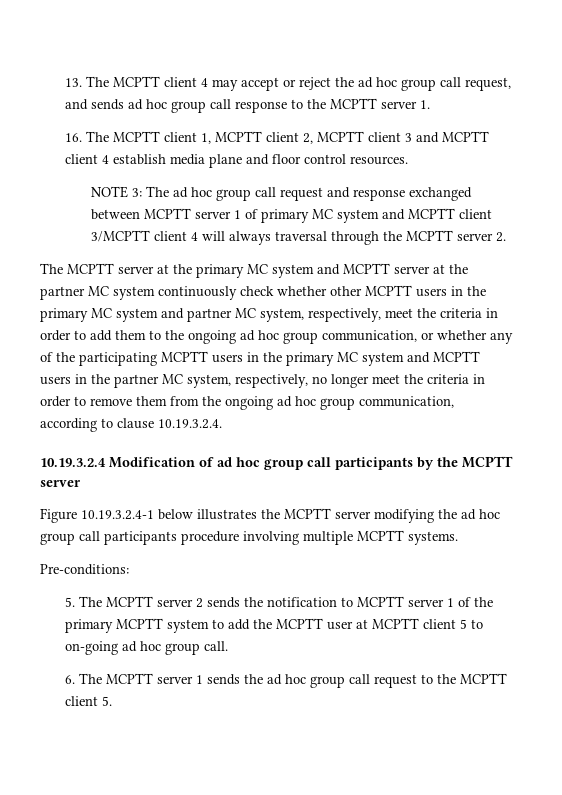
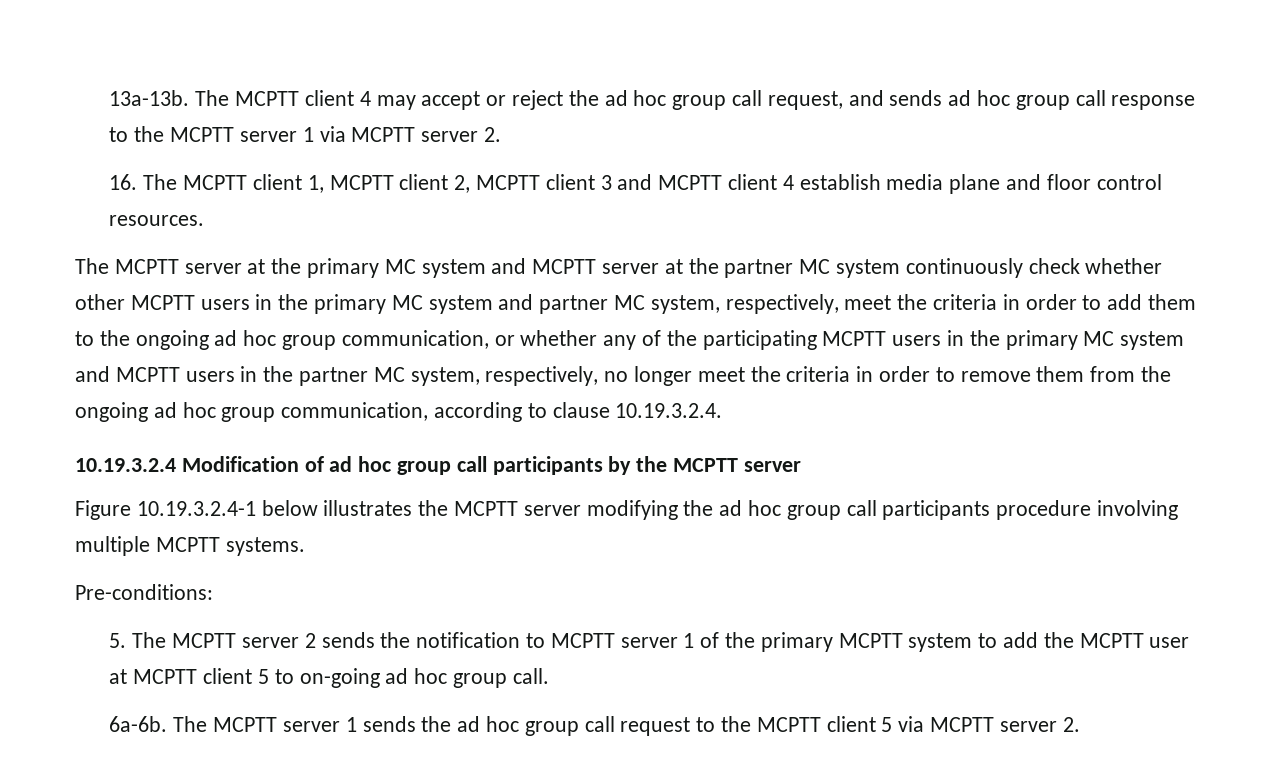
- 13. The MCPTT client 4 may accept or reject the ad hoc group call request, and sends ad hoc group call response to the MCPTT server 1.
+ 13a-13b. The MCPTT client 4 may accept or reject the ad hoc group call request, and sends ad hoc group call response to the MCPTT server 1 via MCPTT server 2.
- NOTE 3: The ad hoc group call request and response exchanged between MCPTT server 1 of primary MC system and MCPTT client 3/MCPTT client 4 will always traversal through the MCPTT server 2.
- 6. The MCPTT server 1 sends the ad hoc group call request to the MCPTT client 5.
+ 6a-6b. The MCPTT server 1 sends the ad hoc group call request to the MCPTT client 5 via MCPTT server 2.

